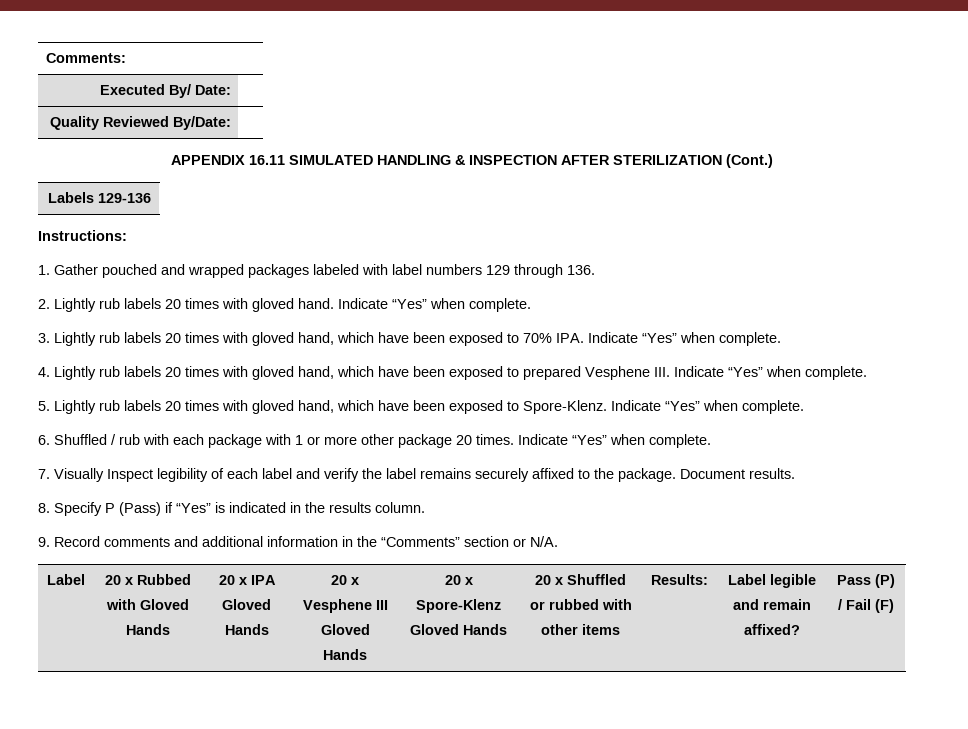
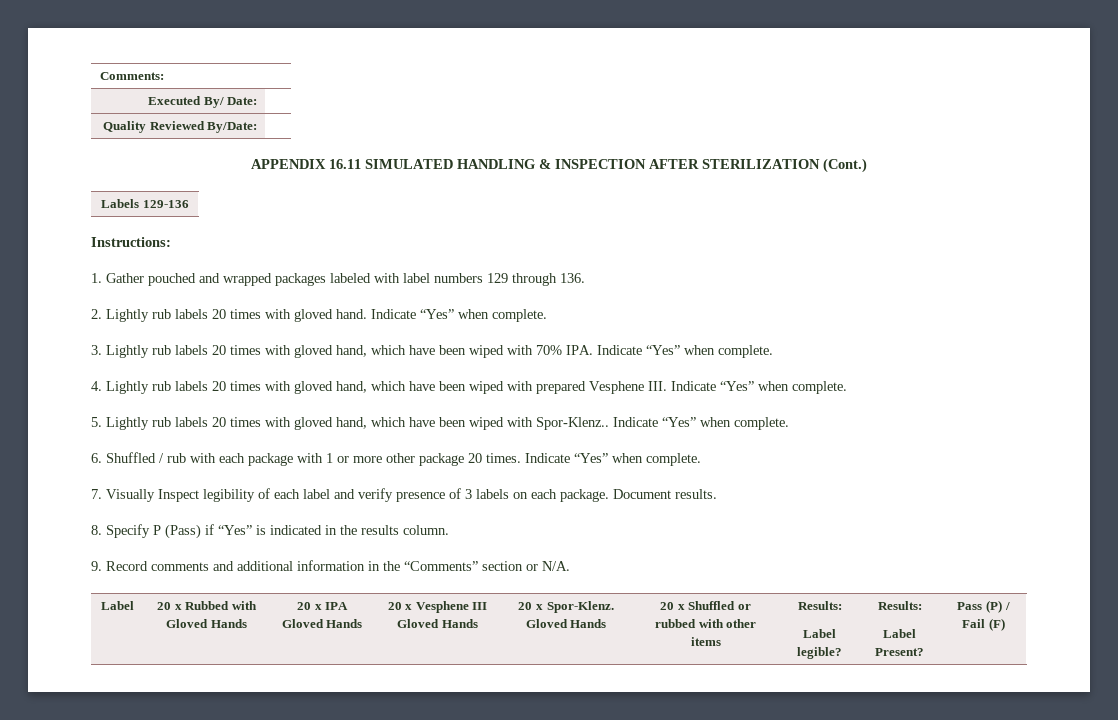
- 3. Lightly rub labels 20 times with gloved hand, which have been exposed to 70% IPA. Indicate “Yes” when complete.
+ 3. Lightly rub labels 20 times with gloved hand, which have been wiped with 70% IPA. Indicate “Yes” when complete.
- 4. Lightly rub labels 20 times with gloved hand, which have been exposed to prepared Vesphene III. Indicate “Yes” when complete.
+ 4. Lightly rub labels 20 times with gloved hand, which have been wiped with prepared Vesphene III. Indicate “Yes” when complete.
- 5. Lightly rub labels 20 times with gloved hand, which have been exposed to Spore-Klenz.
+ 5. Lightly rub labels 20 times with gloved hand, which have been wiped with Spor-Klenz..
- 7. Visually Inspect legibility of each label and verify the label remains securely affixed to the package.
+ 7. Visually Inspect legibility of each label and verify presence of 3 labels on each package.
- 20 x Spore-Klenz Gloved Hands
+ 20 x Spor-Klenz. Gloved Hands
- Label legible and remain affixed?
+ Label legible? | Results:
+ Label Present?

